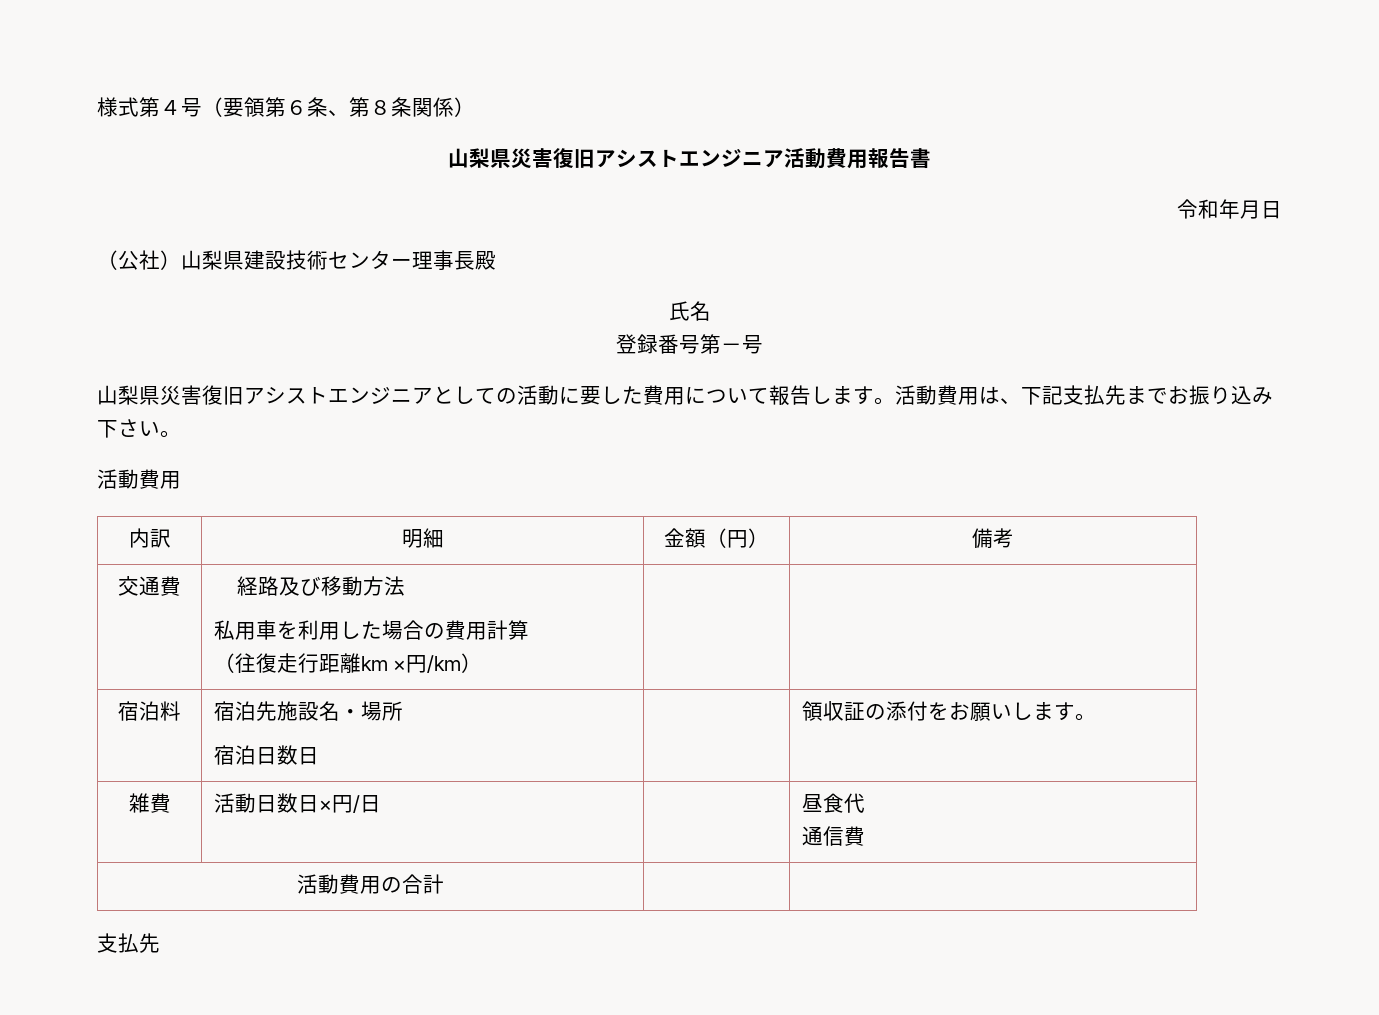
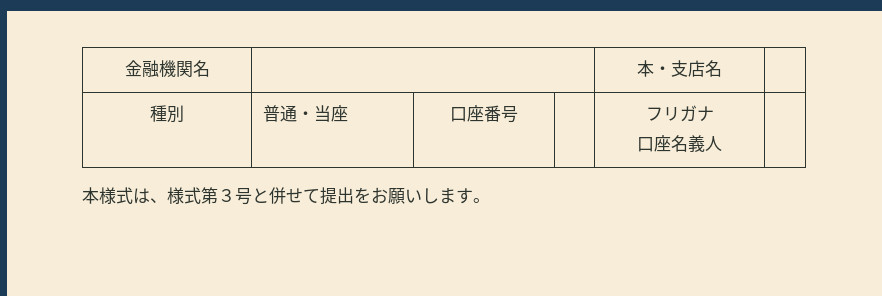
- 様式第４号（要領第６条、第８条関係）
- 山梨県災害復旧アシストエンジニア活動費用報告書
- 令和年月日
- （公社）山梨県建設技術センター理事長殿
- 氏名
- 登録番号第－号
- 山梨県災害復旧アシストエンジニアとしての活動に要した費用について報告します。活動費用は、下記支払先までお振り込み下さい。
- 活動費用
- 内訳 | 明細 | 金額（円） | 備考
- 交通費 | 経路及び移動方法
- 私用車を利用した場合の費用計算
- （往復走行距離km ×円/km） | |
- 宿泊料 | 宿泊先施設名・場所
- 宿泊日数日 | | 領収証の添付をお願いします。
- 雑費 | 活動日数日×円/日 | | 昼食代
- 通信費
- 活動費用の合計 | |
- 支払先
+ 金融機関名 | | 本・支店名 |
+ 種別 | 普通・当座 | 口座番号 | | フリガナ
+ 口座名義人 |
+ 本様式は、様式第３号と併せて提出をお願いします。

